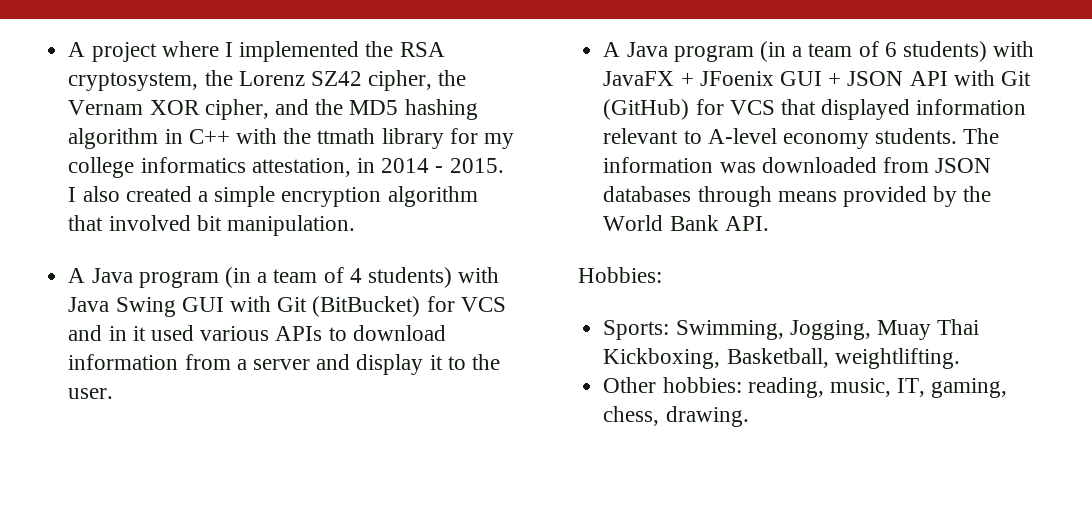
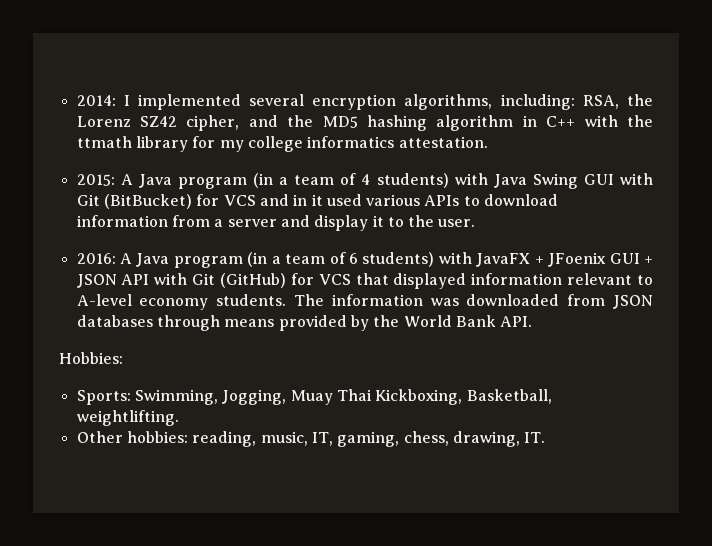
- A project where I implemented the RSA cryptosystem, the Lorenz SZ42 cipher, the Vernam XOR cipher, and the MD5 hashing algorithm in C++ with the ttmath library for my college informatics attestation, in 2014 - 2015. I also created a simple encryption algorithm that involved bit manipulation.
- A Java program (in a team of 4 students) with Java Swing GUI with Git (BitBucket) for VCS and in it used various APIs to download information from a server and display it to the user.
+ 2014: I implemented several encryption algorithms, including: RSA, the Lorenz SZ42 cipher, and the MD5 hashing algorithm in C++ with the ttmath library for my college informatics attestation.
+ 2015: A Java program (in a team of 4 students) with Java Swing GUI with Git (BitBucket) for VCS and in it used various APIs to download information from a server and display it to the user.
- A Java program (in a team of 6 students) with JavaFX + JFoenix GUI + JSON API with Git (GitHub) for VCS that displayed information relevant to A-level economy students.
+ 2016: A Java program (in a team of 6 students) with JavaFX + JFoenix GUI + JSON API with Git (GitHub) for VCS that displayed information relevant to A-level economy students.
- Other hobbies: reading, music, IT, gaming, chess, drawing.
+ Other hobbies: reading, music, IT, gaming, chess, drawing, IT.

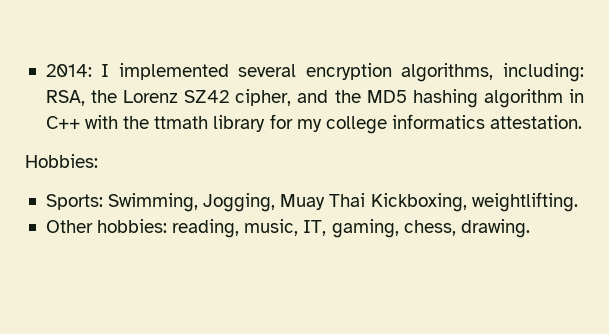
- 2015: A Java program (in a team of 4 students) with Java Swing GUI with Git (BitBucket) for VCS and in it used various APIs to download information from a server and display it to the user.
- 2016: A Java program (in a team of 6 students) with JavaFX + JFoenix GUI + JSON API with Git (GitHub) for VCS that displayed information relevant to A-level economy students. The information was downloaded from JSON databases through means provided by the World Bank API.
- Sports: Swimming, Jogging, Muay Thai Kickboxing, Basketball, weightlifting.
+ Sports: Swimming, Jogging, Muay Thai Kickboxing, weightlifting.
- Other hobbies: reading, music, IT, gaming, chess, drawing, IT.
+ Other hobbies: reading, music, IT, gaming, chess, drawing.

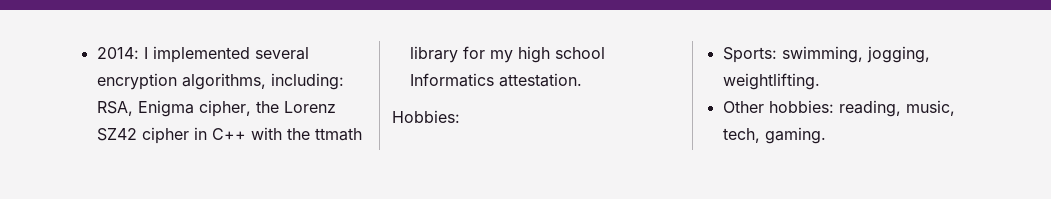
- 2014: I implemented several encryption algorithms, including: RSA, the Lorenz SZ42 cipher, and the MD5 hashing algorithm in C++ with the ttmath library for my college informatics attestation.
+ 2014: I implemented several encryption algorithms, including: RSA, Enigma cipher, the Lorenz SZ42 cipher in C++ with the ttmath library for my high school Informatics attestation.
- Sports: Swimming, Jogging, Muay Thai Kickboxing, weightlifting.
+ Sports: swimming, jogging, weightlifting.
- Other hobbies: reading, music, IT, gaming, chess, drawing.
+ Other hobbies: reading, music, tech, gaming.

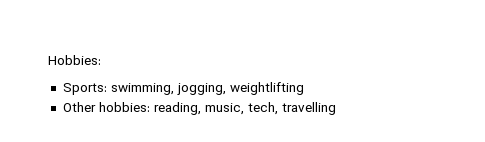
- 2014: I implemented several encryption algorithms, including: RSA, Enigma cipher, the Lorenz SZ42 cipher in C++ with the ttmath library for my high school Informatics attestation.
- Sports: swimming, jogging, weightlifting.
+ Sports: swimming, jogging, weightlifting
- Other hobbies: reading, music, tech, gaming.
+ Other hobbies: reading, music, tech, travelling

